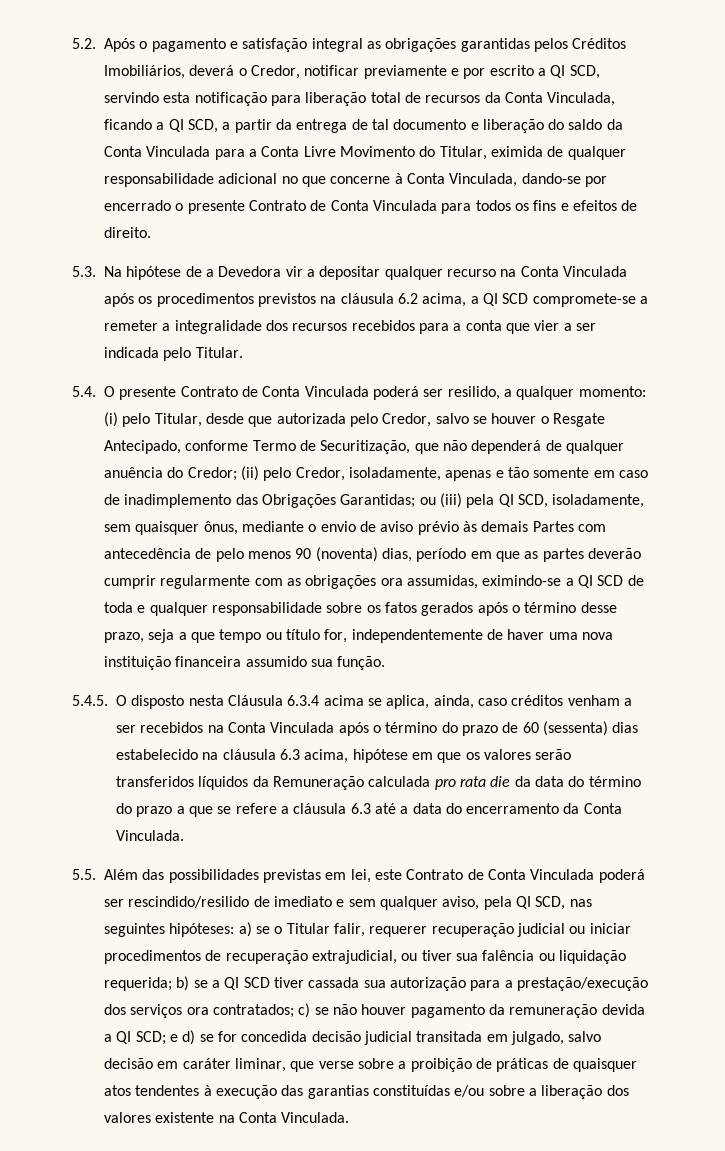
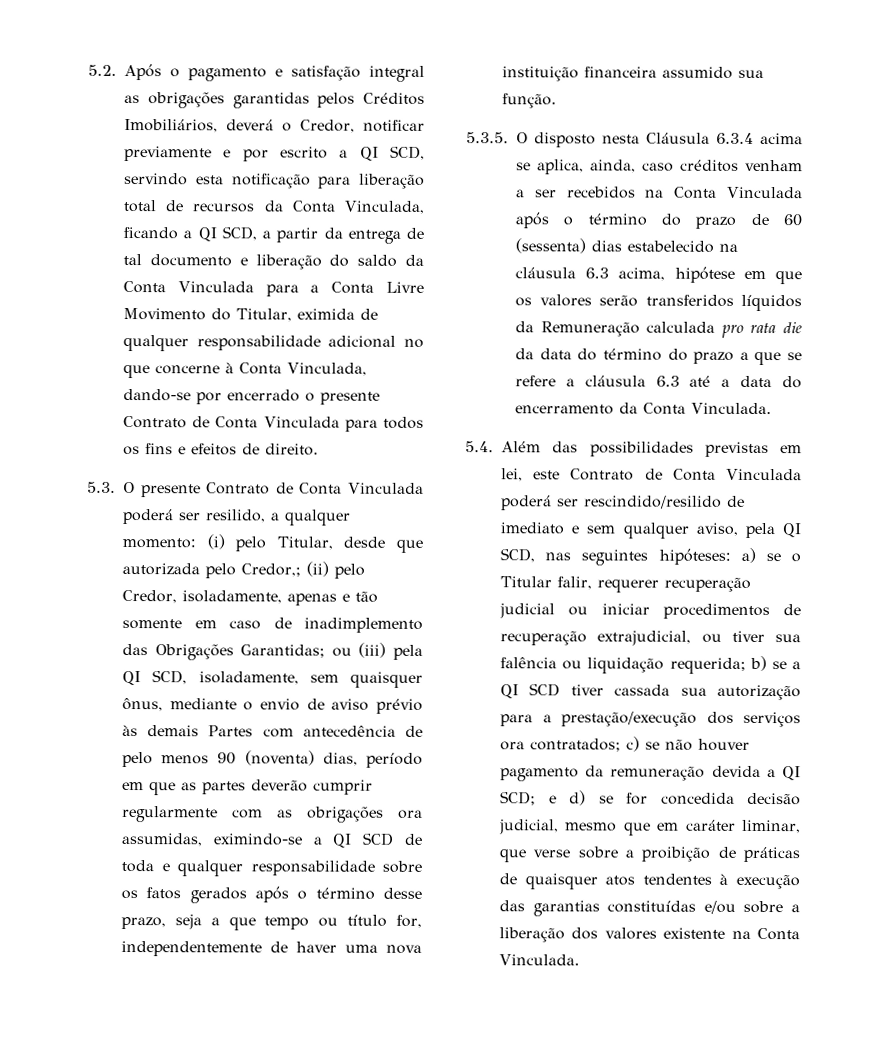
- 5.3. Na hipótese de a Devedora vir a depositar qualquer recurso na Conta Vinculada após os procedimentos previstos na cláusula 6.2 acima, a QI SCD compromete-se a remeter a integralidade dos recursos recebidos para a conta que vier a ser indicada pelo Titular.
- 5.4. O presente Contrato de Conta Vinculada poderá ser resilido, a qualquer momento:
+ 5.3. O presente Contrato de Conta Vinculada poderá ser resilido, a qualquer momento:
- (i) pelo Titular, desde que autorizada pelo Credor, salvo se houver o Resgate Antecipado, conforme Termo de Securitização, que não dependerá de qualquer anuência do Credor;
+ (i) pelo Titular, desde que autorizada pelo Credor,;
- 5.4.5. O disposto nesta Cláusula 6.3.4 acima se aplica, ainda, caso créditos venham a ser recebidos na Conta Vinculada após o término do prazo de 60 (sessenta) dias estabelecido na cláusula 6.3 acima, hipótese em que os valores serão transferidos líquidos da Remuneração calculada pro rata die da data do término do prazo a que se refere a cláusula 6.3 até a data do encerramento da Conta Vinculada.
+ 5.3.5. O disposto nesta Cláusula 6.3.4 acima se aplica, ainda, caso créditos venham a ser recebidos na Conta Vinculada após o término do prazo de 60 (sessenta) dias estabelecido na cláusula 6.3 acima, hipótese em que os valores serão transferidos líquidos da Remuneração calculada pro rata die da data do término do prazo a que se refere a cláusula 6.3 até a data do encerramento da Conta Vinculada.
- 5.5. Além das possibilidades previstas em lei, este Contrato de Conta Vinculada poderá ser rescindido/resilido de imediato e sem qualquer aviso, pela QI SCD, nas seguintes hipóteses:
+ 5.4. Além das possibilidades previstas em lei, este Contrato de Conta Vinculada poderá ser rescindido/resilido de imediato e sem qualquer aviso, pela QI SCD, nas seguintes hipóteses:
- e d) se for concedida decisão judicial transitada em julgado, salvo decisão em caráter liminar, que verse sobre a proibição de práticas de quaisquer atos tendentes à execução das garantias constituídas e/ou sobre a liberação dos valores existente na Conta Vinculada.
+ e d) se for concedida decisão judicial, mesmo que em caráter liminar, que verse sobre a proibição de práticas de quaisquer atos tendentes à execução das garantias constituídas e/ou sobre a liberação dos valores existente na Conta Vinculada.

